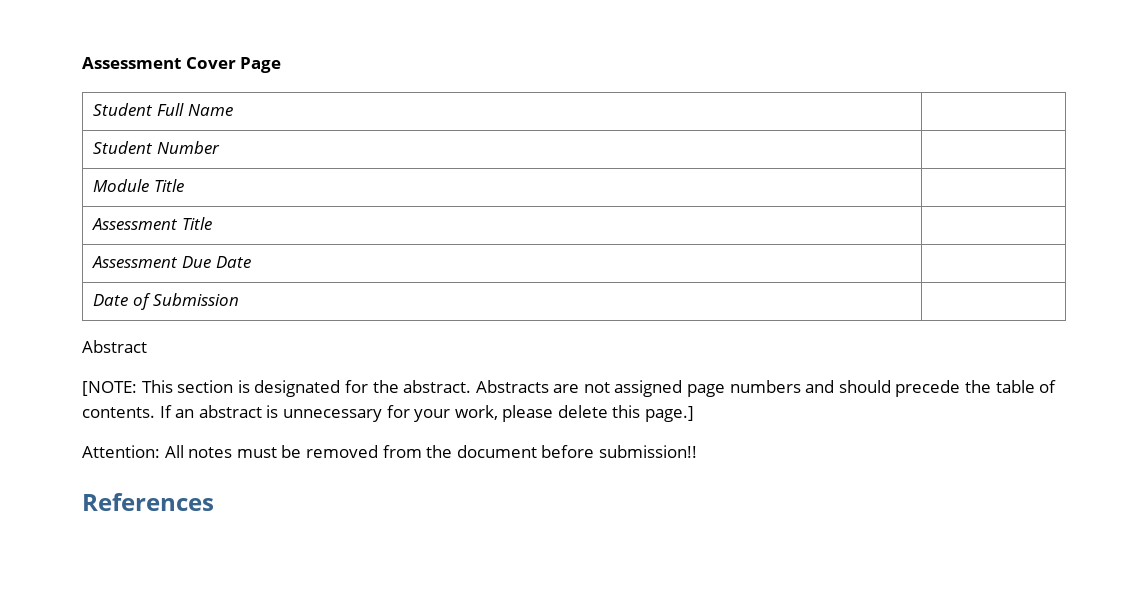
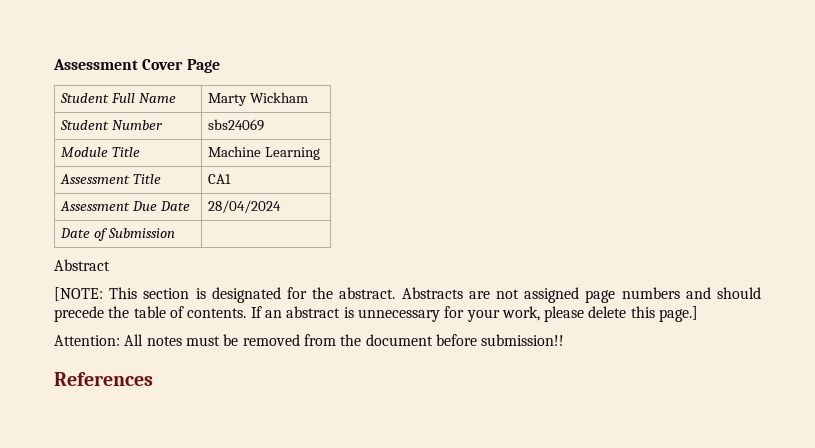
- Student Full Name |
+ Student Full Name | Marty Wickham
- Student Number |
+ Student Number | sbs24069
- Module Title |
+ Module Title | Machine Learning
- Assessment Title |
+ Assessment Title | CA1
- Assessment Due Date |
+ Assessment Due Date | 28/04/2024

